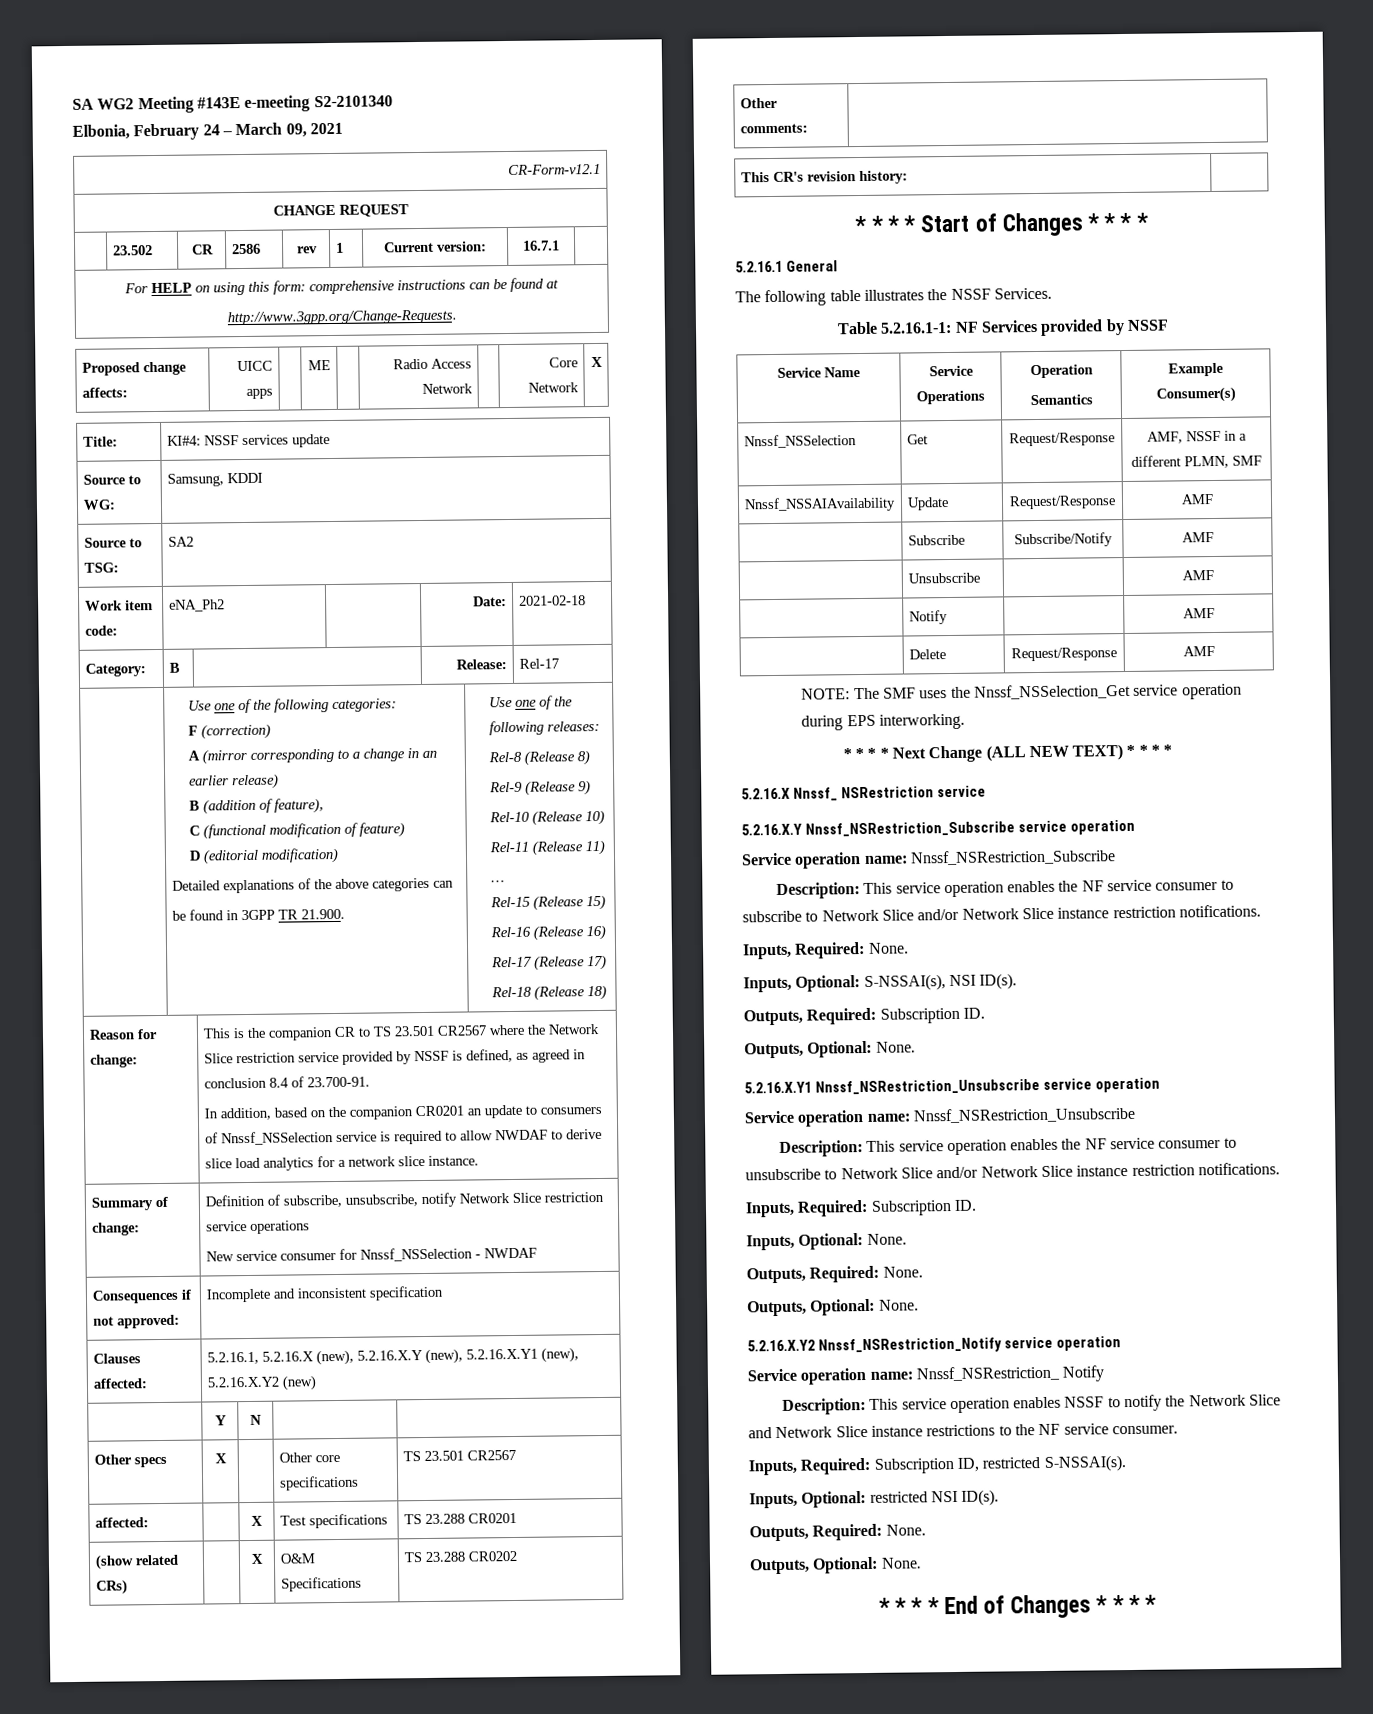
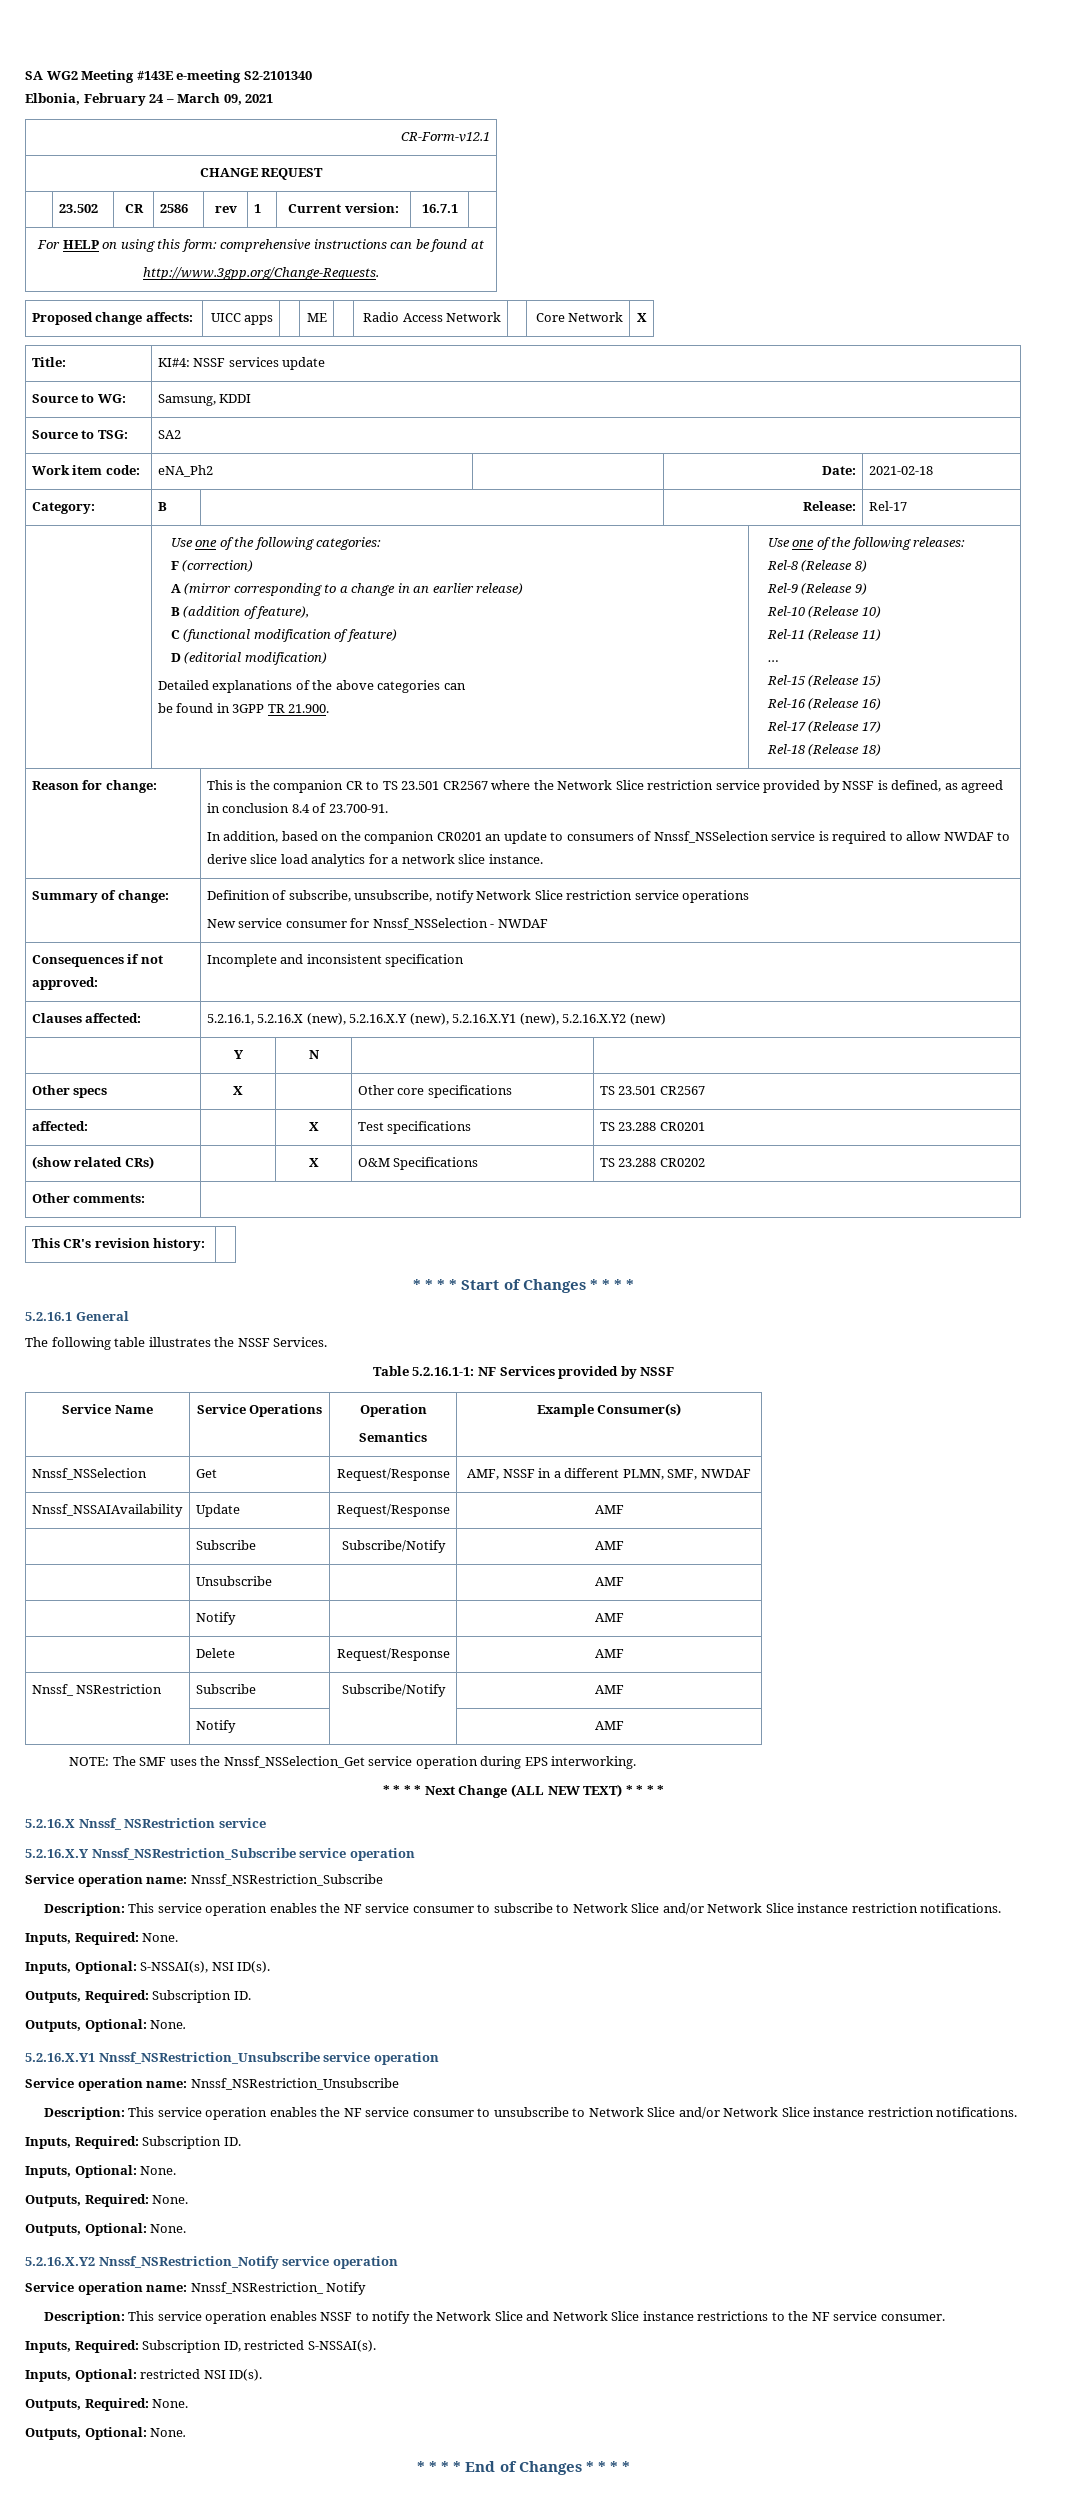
- Nnssf_NSSelection | Get | Request/Response | AMF, NSSF in a different PLMN, SMF
+ Nnssf_NSSelection | Get | Request/Response | AMF, NSSF in a different PLMN, SMF, NWDAF
+ Nnssf_ NSRestriction | Subscribe | Subscribe/Notify | AMF
+ | Notify | | AMF

